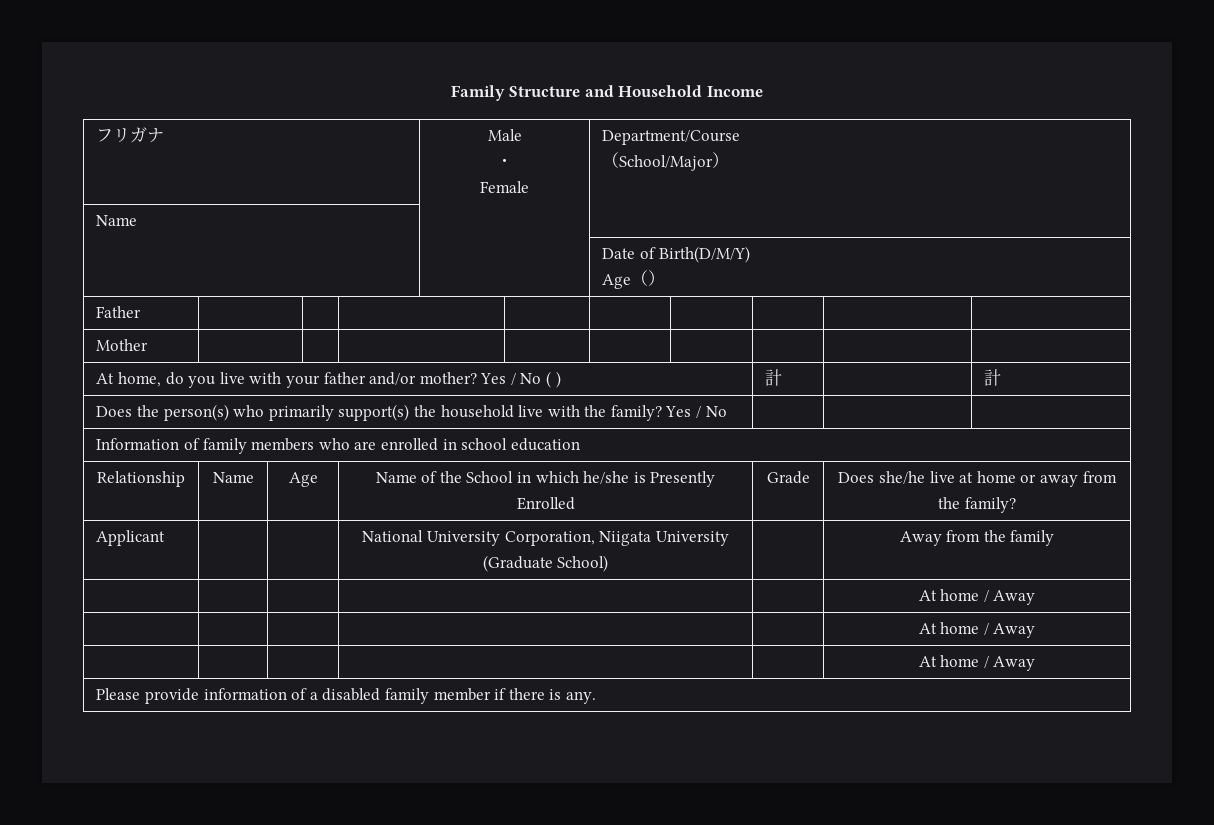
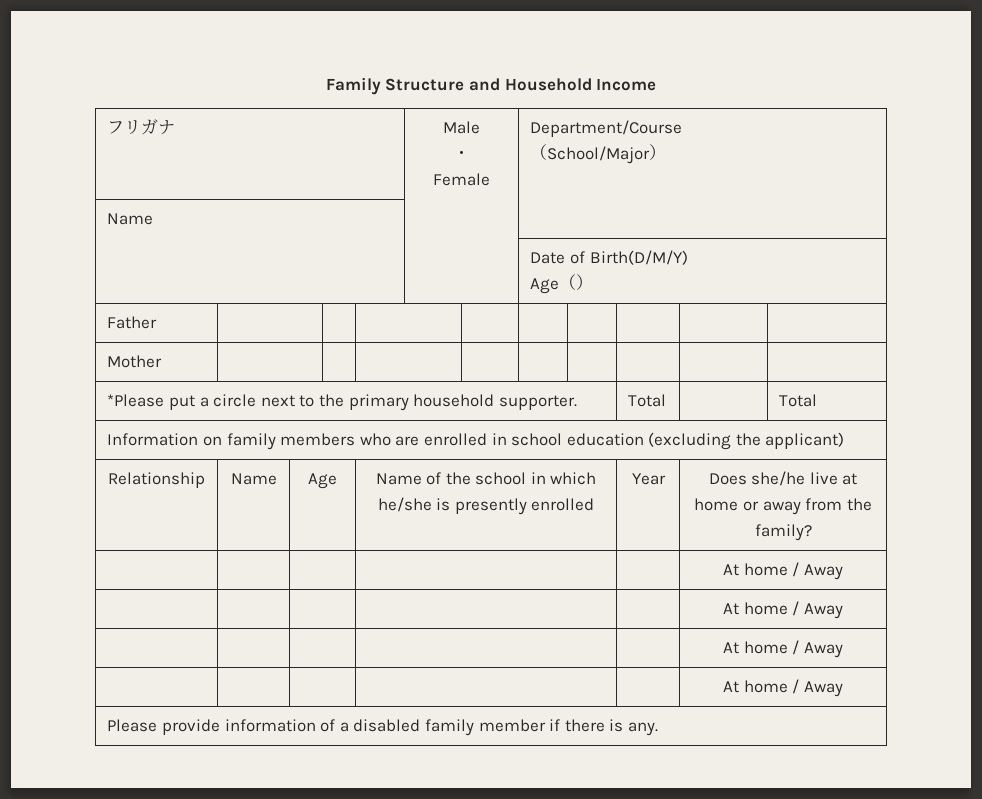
- At home, do you live with your father and/or mother? Yes / No ( ) | 計 | | 計
- Does the person(s) who primarily support(s) the household live with the family? Yes / No | | |
+ *Please put a circle next to the primary household supporter. | Total | | Total
- Information of family members who are enrolled in school education
+ Information on family members who are enrolled in school education (excluding the applicant)
- Relationship | Name | Age | Name of the School in which he/she is Presently Enrolled | Grade | Does she/he live at home or away from the family?
- Applicant | | | National University Corporation, Niigata University (Graduate School) | | Away from the family
+ Relationship | Name | Age | Name of the school in which he/she is presently enrolled | Year | Does she/he live at home or away from the family?
+ | | | | | At home / Away

